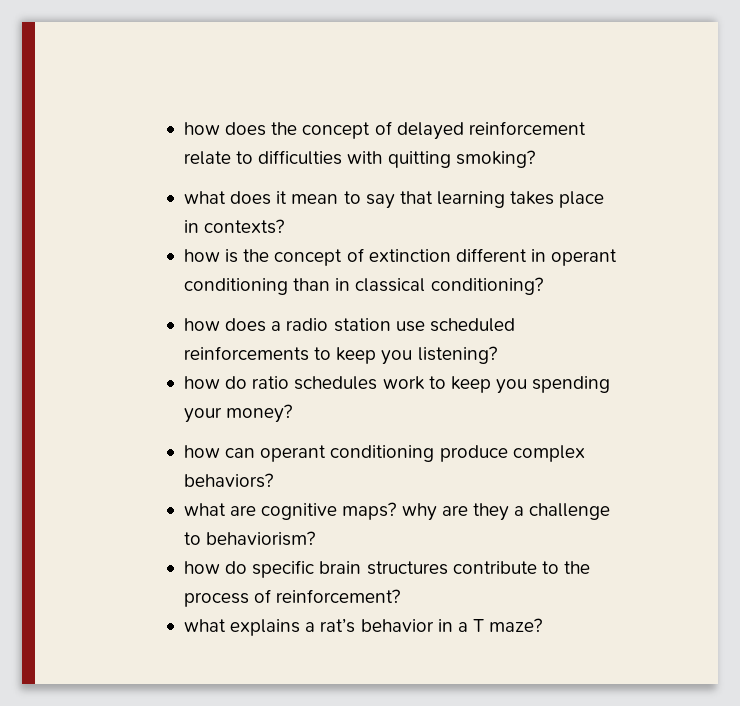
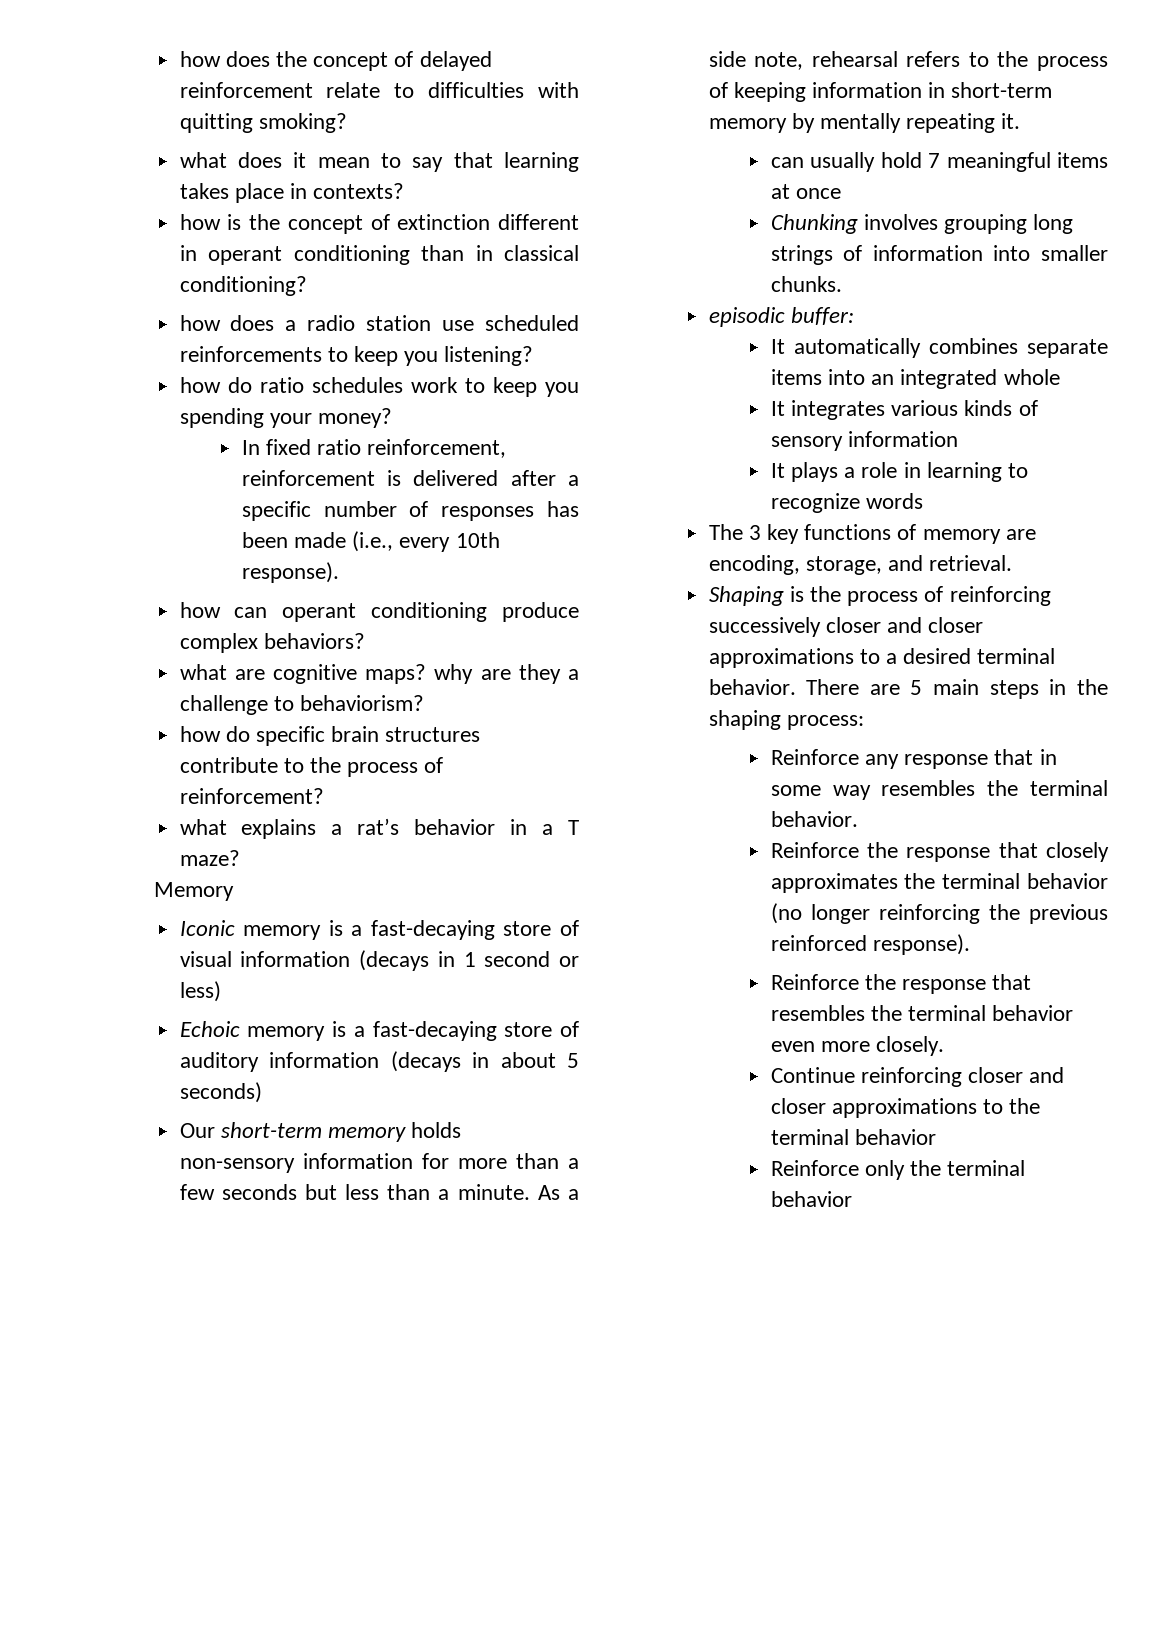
+ In fixed ratio reinforcement, reinforcement is delivered after a specific number of responses has been made (i.e., every 10th response).
+ Memory
+ Iconic memory is a fast-decaying store of visual information (decays in 1 second or less)
+ Echoic memory is a fast-decaying store of auditory information (decays in about 5 seconds)
+ Our short-term memory holds non-sensory information for more than a few seconds but less than a minute. As a side note, rehearsal refers to the process of keeping information in short-term memory by mentally repeating it.
+ can usually hold 7 meaningful items at once
+ Chunking involves grouping long strings of information into smaller chunks.
+ episodic buffer:
+ It automatically combines separate items into an integrated whole
+ It integrates various kinds of sensory information
+ It plays a role in learning to recognize words
+ The 3 key functions of memory are encoding, storage, and retrieval.
+ Shaping is the process of reinforcing successively closer and closer approximations to a desired terminal behavior. There are 5 main steps in the shaping process:
+ Reinforce any response that in some way resembles the terminal behavior.
+ Reinforce the response that closely approximates the terminal behavior (no longer reinforcing the previous reinforced response).
+ Reinforce the response that resembles the terminal behavior even more closely.
+ Continue reinforcing closer and closer approximations to the terminal behavior
+ Reinforce only the terminal behavior

